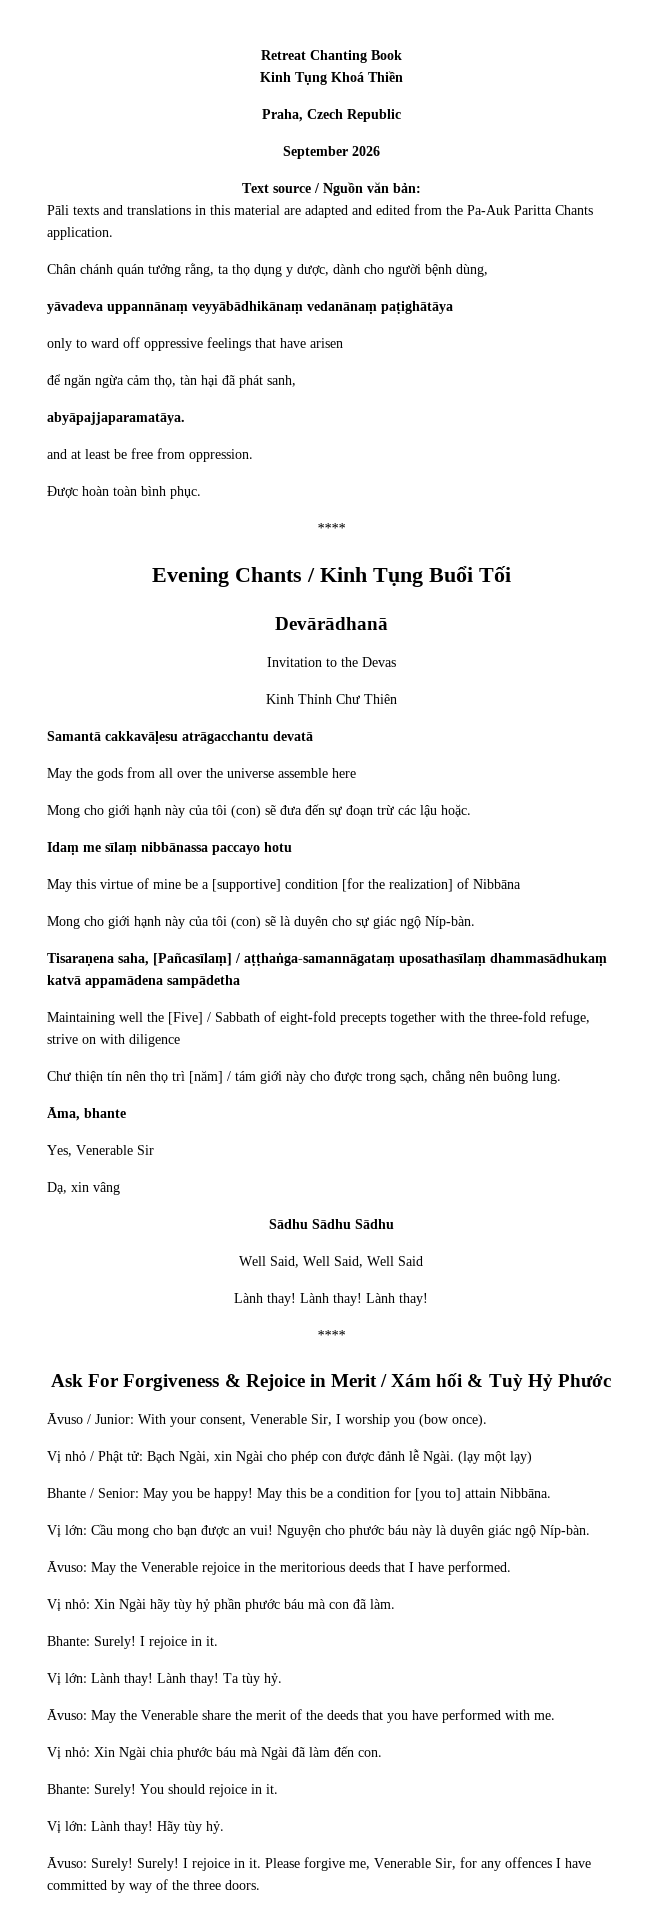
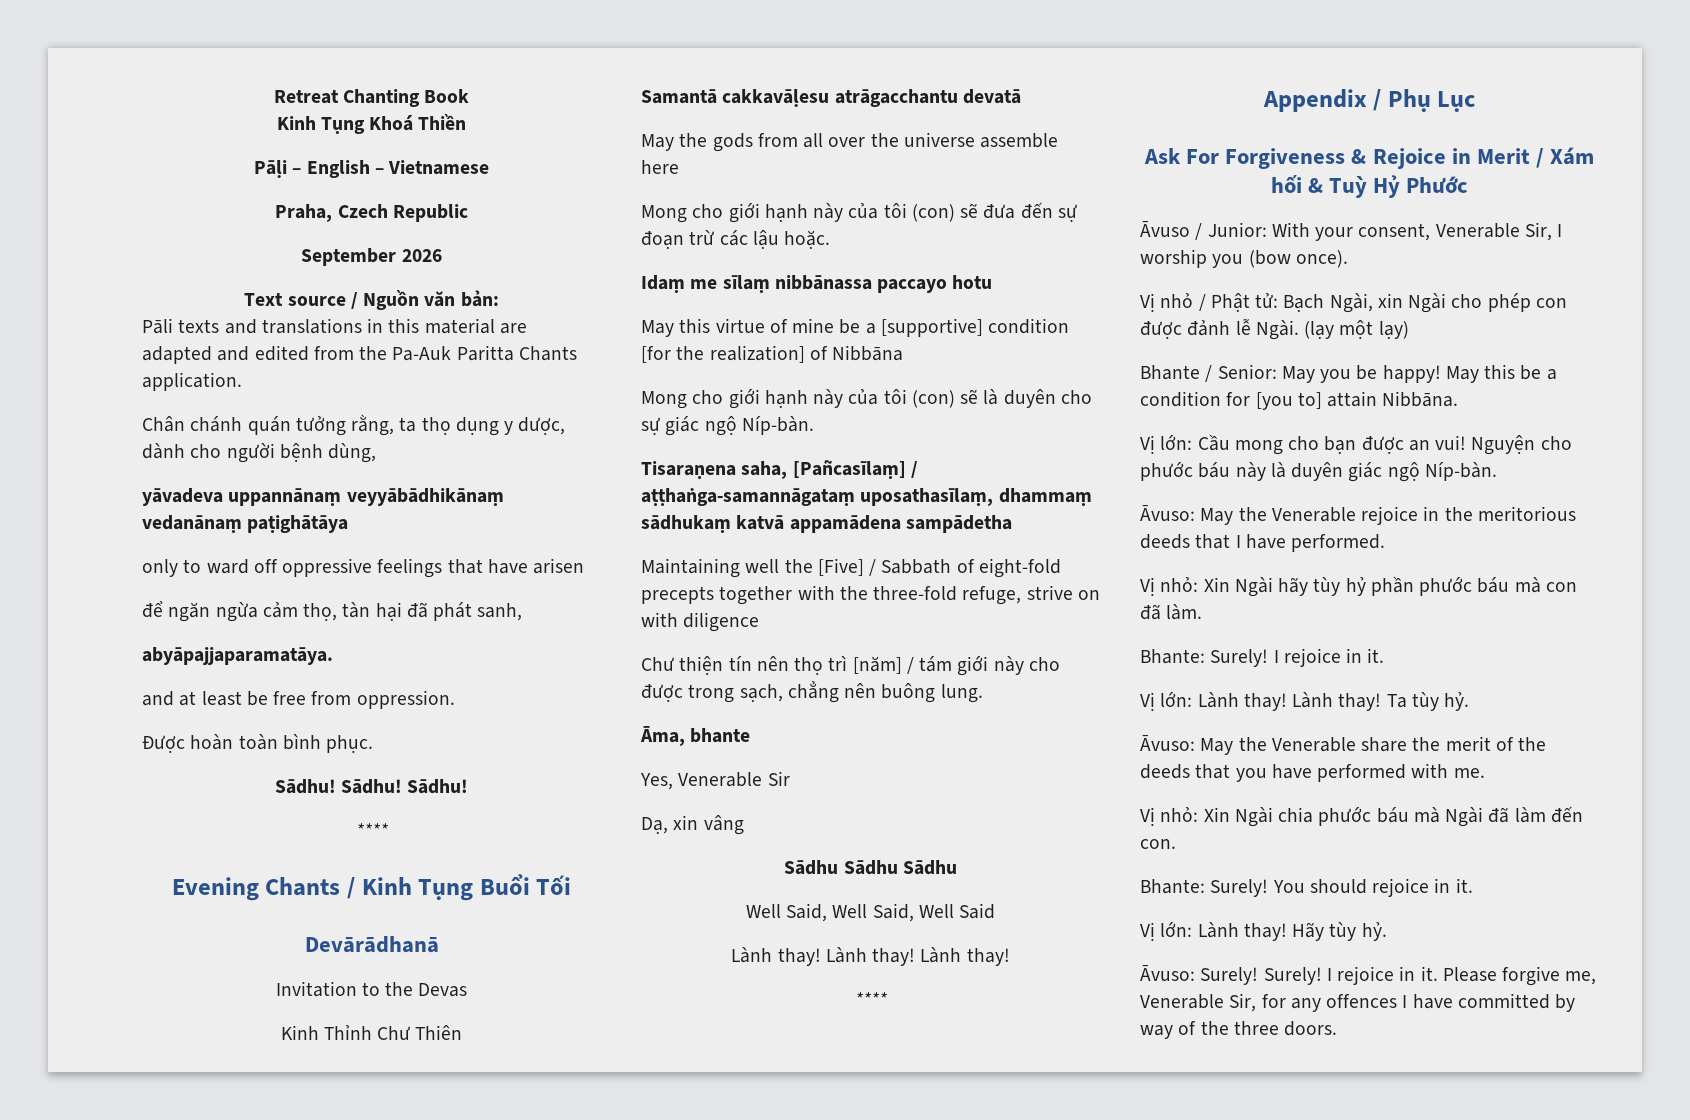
+ Pāḷi – English – Vietnamese
+ Sādhu! Sādhu! Sādhu!
- Tisaraṇena saha, [Pañcasīlaṃ] / aṭṭhaṅga-samannāgataṃ uposathasīlaṃ dhammasādhukaṃ katvā appamādena sampādetha
+ Tisaraṇena saha, [Pañcasīlaṃ] / aṭṭhaṅga-samannāgataṃ uposathasīlaṃ, dhammaṃ sādhukaṃ katvā appamādena sampādetha
+ Appendix / Phụ Lục

